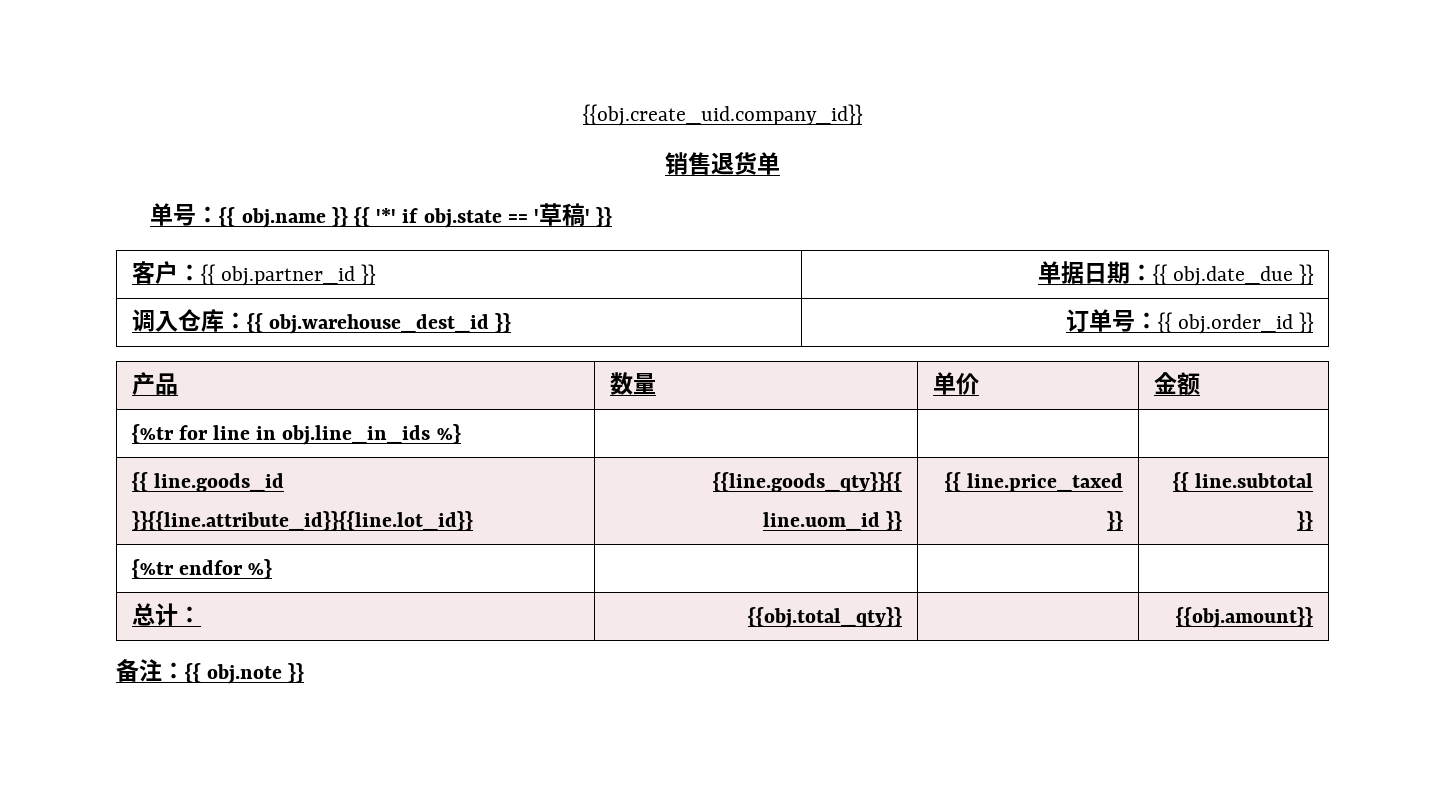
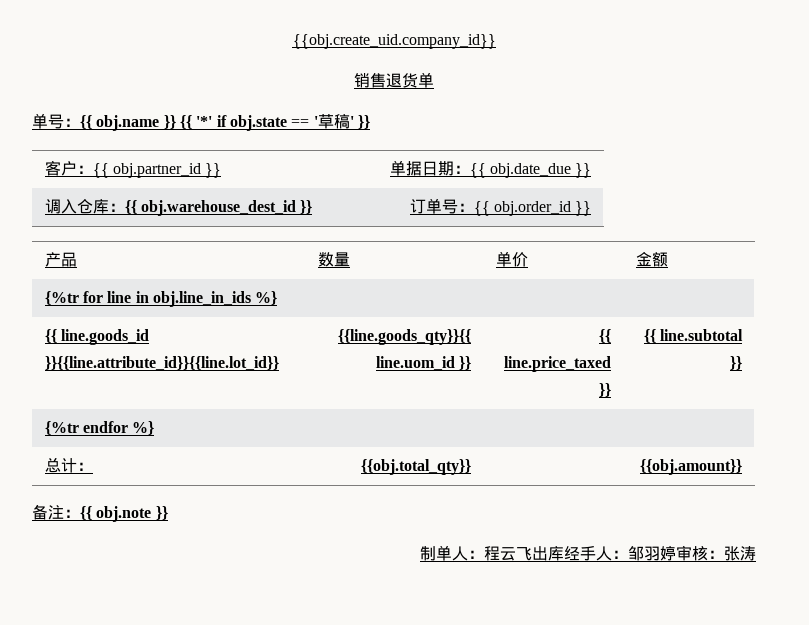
+ 制单人：程云飞出库经手人：邹羽婷审核：张涛

